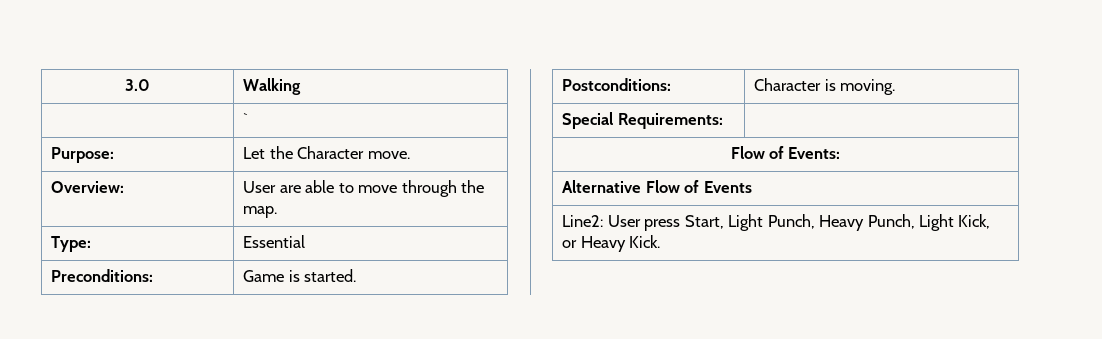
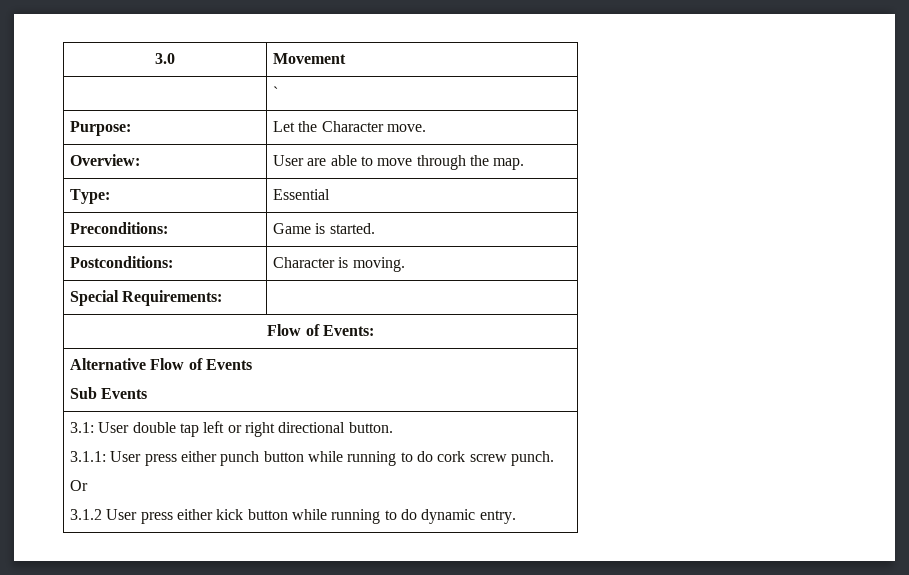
- 3.0 | Walking
+ 3.0 | Movement
  Alternative Flow of Events
- Line2: User press Start, Light Punch, Heavy Punch, Light Kick, or Heavy Kick.
+ Sub Events
+ 3.1: User double tap left or right directional button.
+ 3.1.1: User press either punch button while running to do cork screw punch.
+ Or
+ 3.1.2 User press either kick button while running to do dynamic entry.

